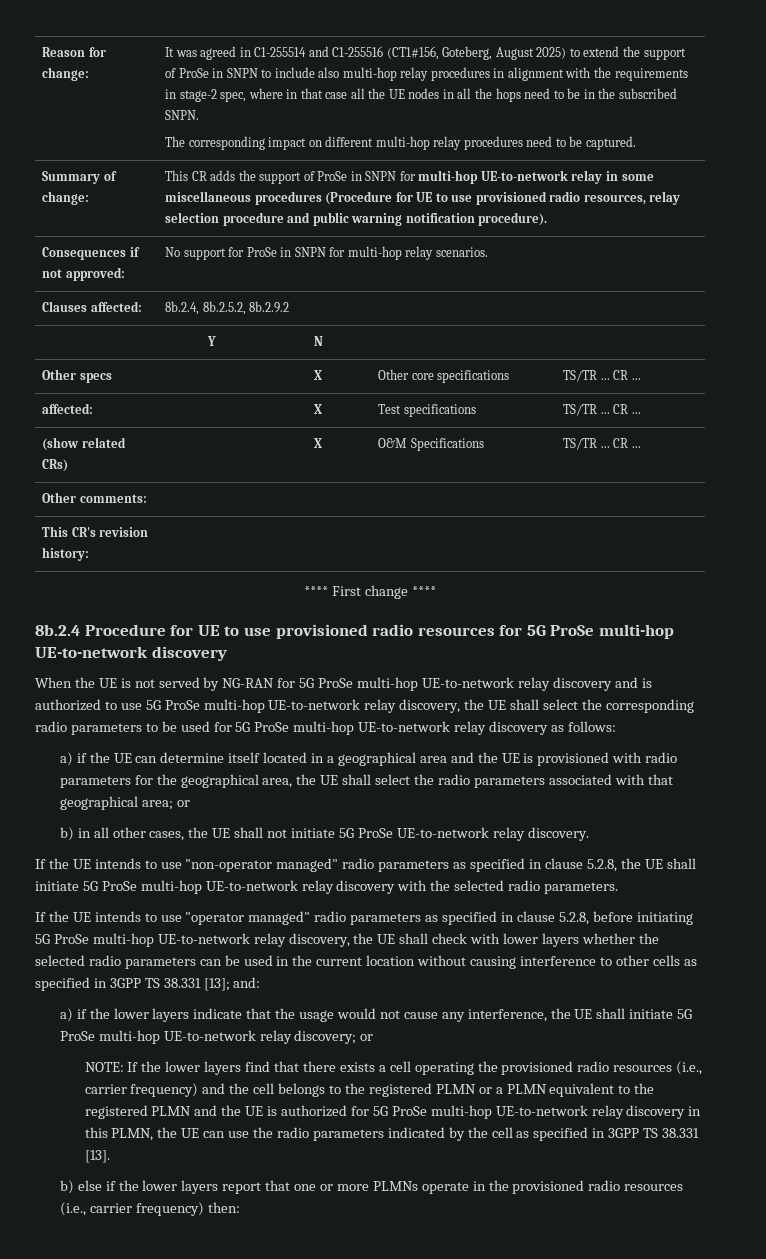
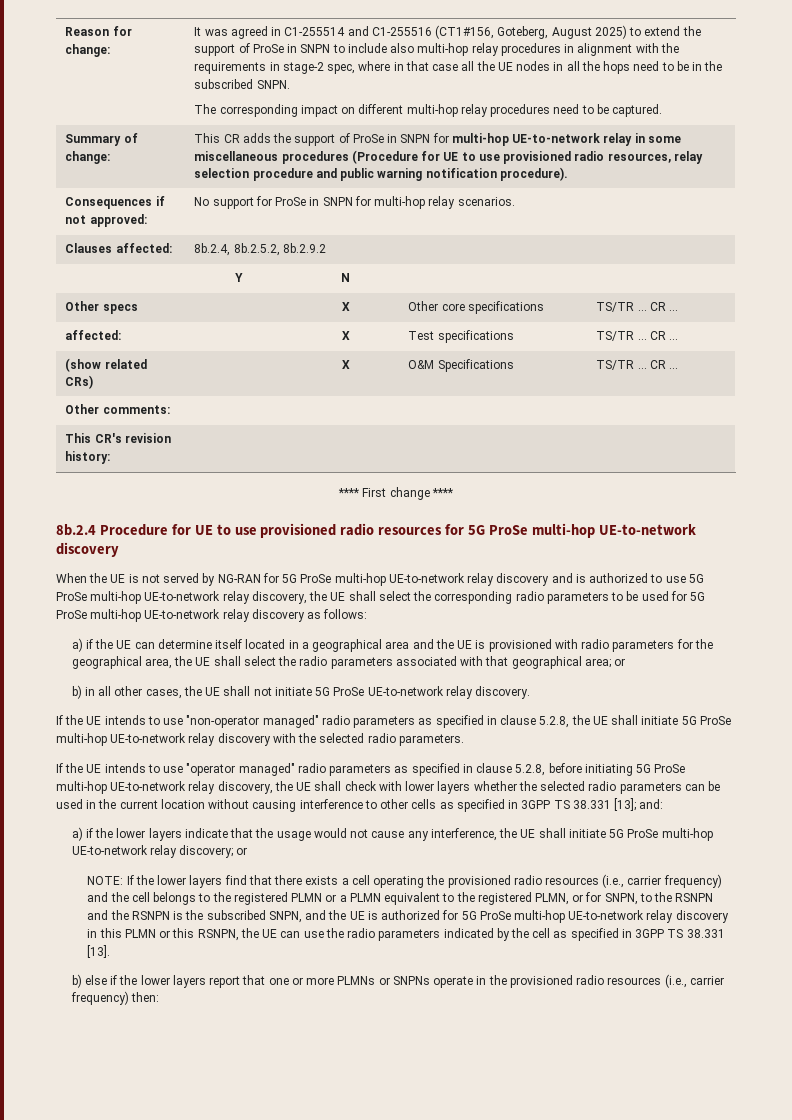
- If the lower layers find that there exists a cell operating the provisioned radio resources (i.e., carrier frequency) and the cell belongs to the registered PLMN or a PLMN equivalent to the registered PLMN and the UE is authorized for 5G ProSe multi-hop UE-to-network relay discovery in this PLMN, the UE can use the radio parameters indicated by the cell as specified in 3GPP TS 38.331 [13].
+ If the lower layers find that there exists a cell operating the provisioned radio resources (i.e., carrier frequency) and the cell belongs to the registered PLMN or a PLMN equivalent to the registered PLMN, or for SNPN, to the RSNPN and the RSNPN is the subscribed SNPN, and the UE is authorized for 5G ProSe multi-hop UE-to-network relay discovery in this PLMN or this RSNPN, the UE can use the radio parameters indicated by the cell as specified in 3GPP TS 38.331 [13].
- b) else if the lower layers report that one or more PLMNs operate in the provisioned radio resources (i.e., carrier frequency) then:
+ b) else if the lower layers report that one or more PLMNs or SNPNs operate in the provisioned radio resources (i.e., carrier frequency) then:

